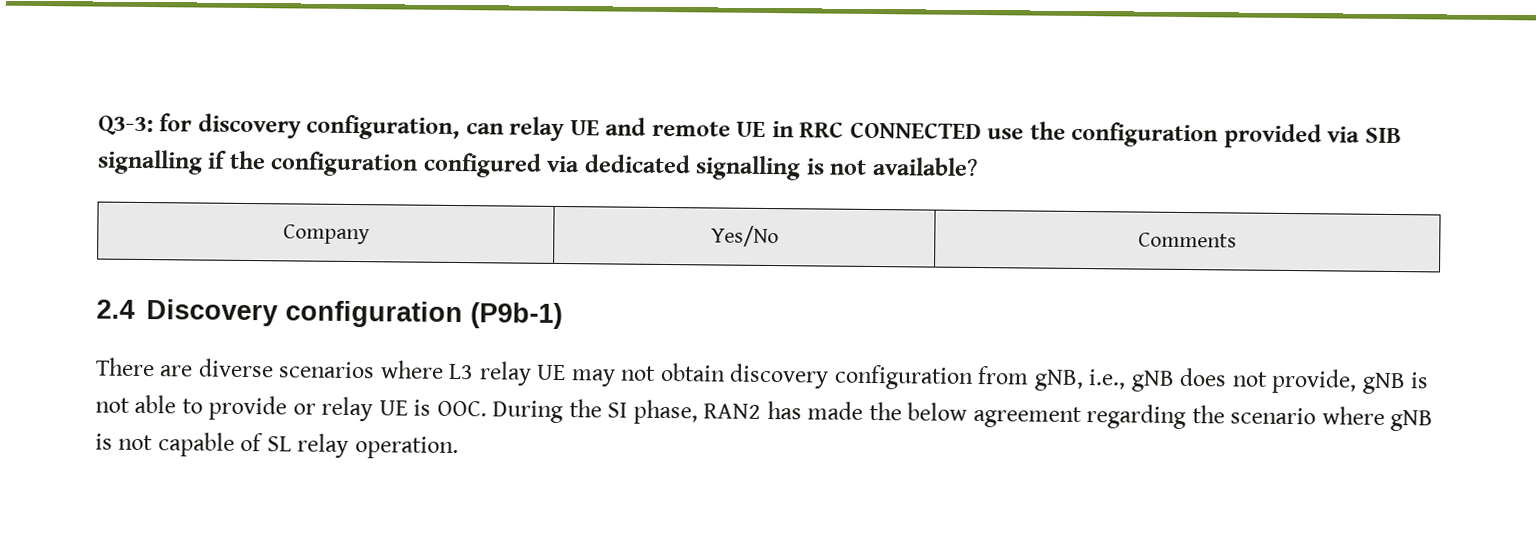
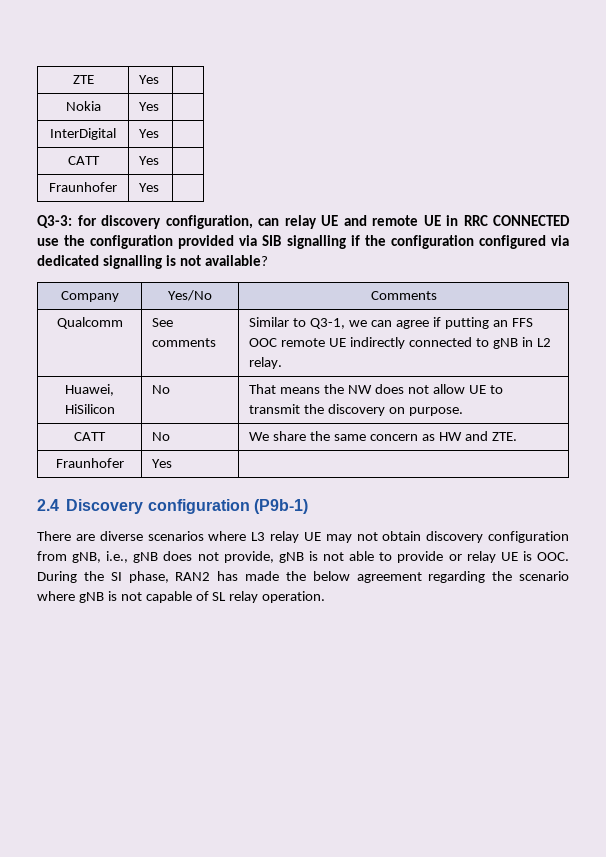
+ ZTE | Yes |
+ Nokia | Yes |
+ InterDigital | Yes |
+ CATT | Yes |
+ Fraunhofer | Yes |
+ Qualcomm | See comments | Similar to Q3-1, we can agree if putting an FFS OOC remote UE indirectly connected to gNB in L2 relay.
+ Huawei, HiSilicon | No | That means the NW does not allow UE to transmit the discovery on purpose.
+ CATT | No | We share the same concern as HW and ZTE.
+ Fraunhofer | Yes |

